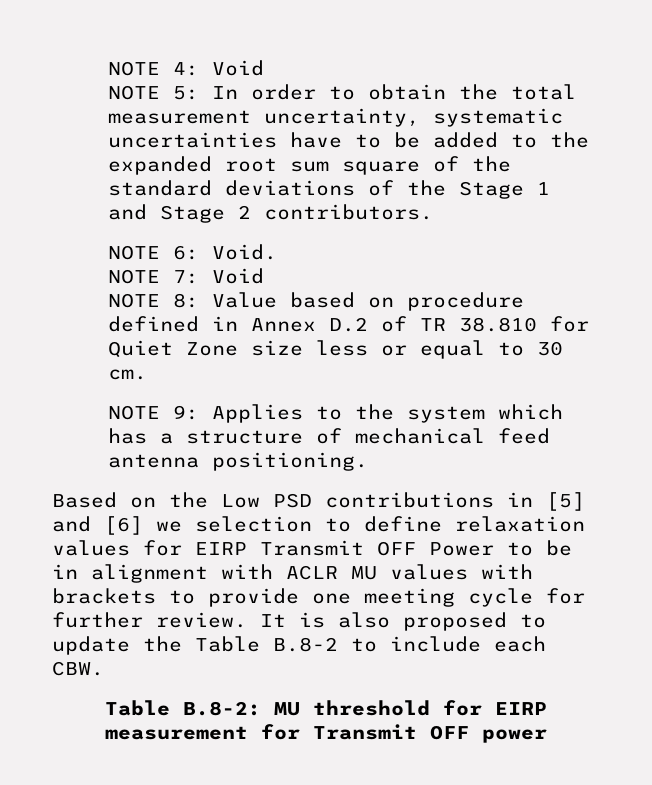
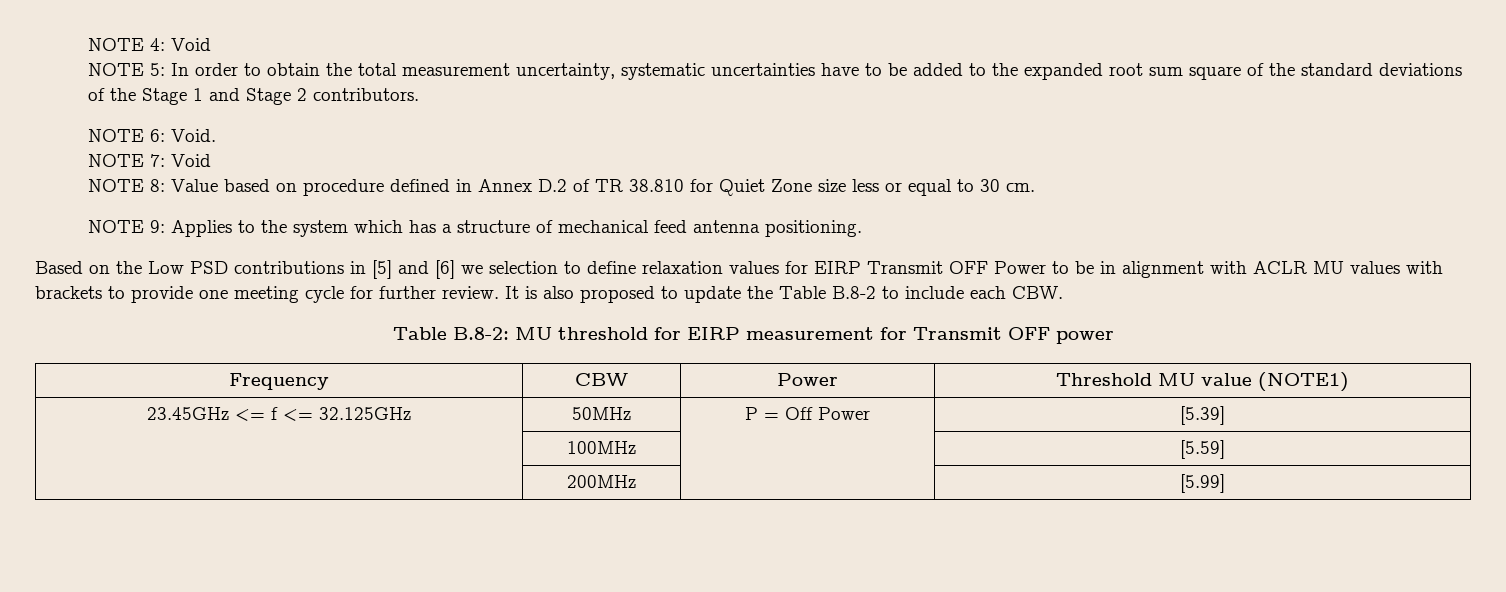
+ Frequency | CBW | Power | Threshold MU value (NOTE1)
+ 23.45GHz <= f <= 32.125GHz | 50MHz | P = Off Power | [5.39]
+ | 100MHz | | [5.59]
+ | 200MHz | | [5.99]

